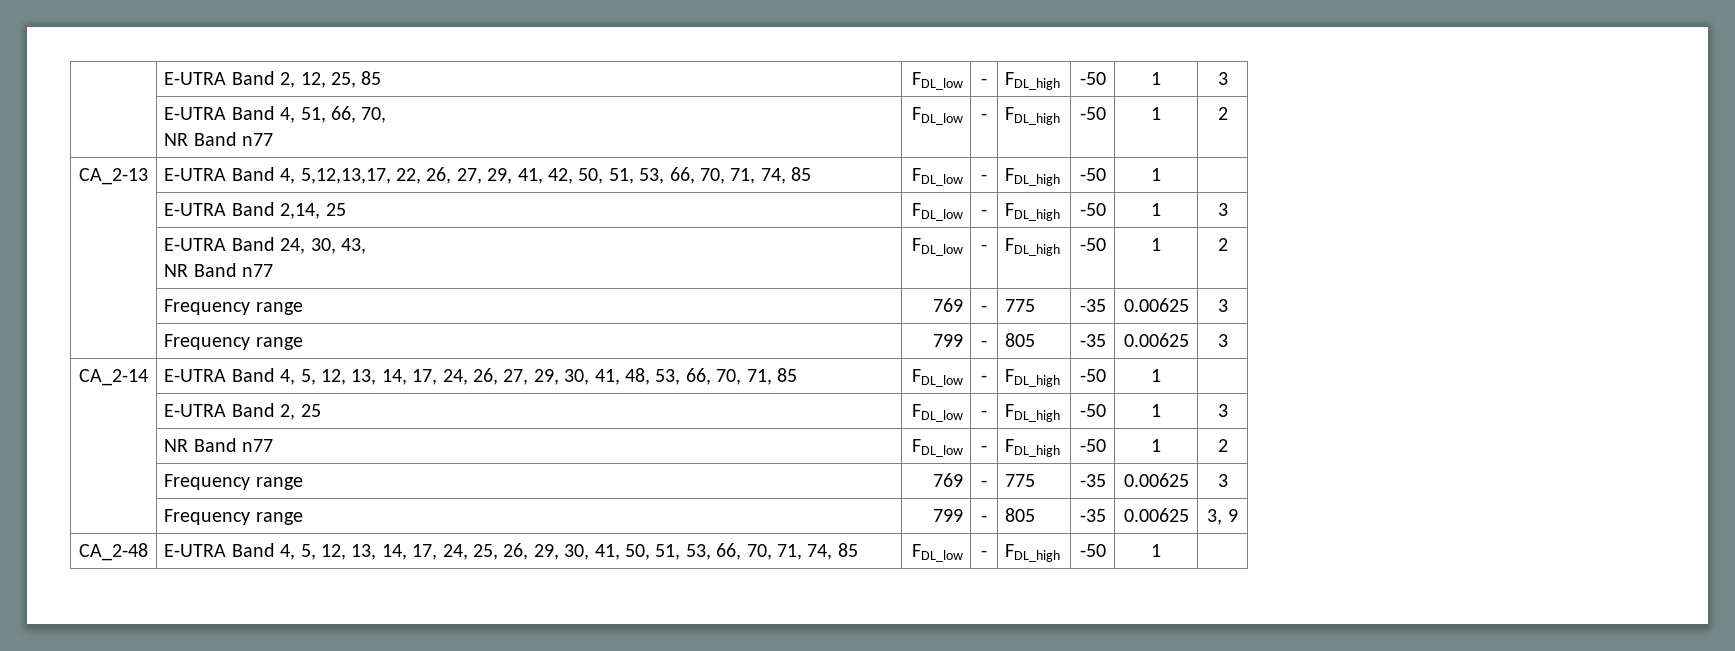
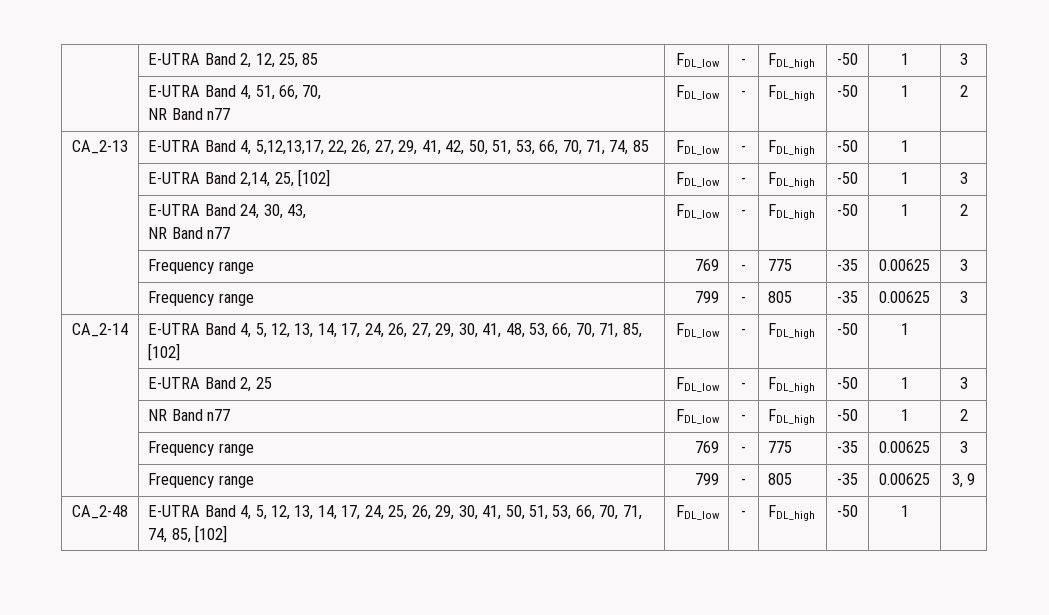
- | E-UTRA Band 2,14, 25 | FDL_low | - | FDL_high | -50 | 1 | 3
+ | E-UTRA Band 2,14, 25, [102] | FDL_low | - | FDL_high | -50 | 1 | 3
- CA_2-14 | E-UTRA Band 4, 5, 12, 13, 14, 17, 24, 26, 27, 29, 30, 41, 48, 53, 66, 70, 71, 85 | FDL_low | - | FDL_high | -50 | 1 |
+ CA_2-14 | E-UTRA Band 4, 5, 12, 13, 14, 17, 24, 26, 27, 29, 30, 41, 48, 53, 66, 70, 71, 85, [102] | FDL_low | - | FDL_high | -50 | 1 |
- CA_2-48 | E-UTRA Band 4, 5, 12, 13, 14, 17, 24, 25, 26, 29, 30, 41, 50, 51, 53, 66, 70, 71, 74, 85 | FDL_low | - | FDL_high | -50 | 1 |
+ CA_2-48 | E-UTRA Band 4, 5, 12, 13, 14, 17, 24, 25, 26, 29, 30, 41, 50, 51, 53, 66, 70, 71, 74, 85, [102] | FDL_low | - | FDL_high | -50 | 1 |

